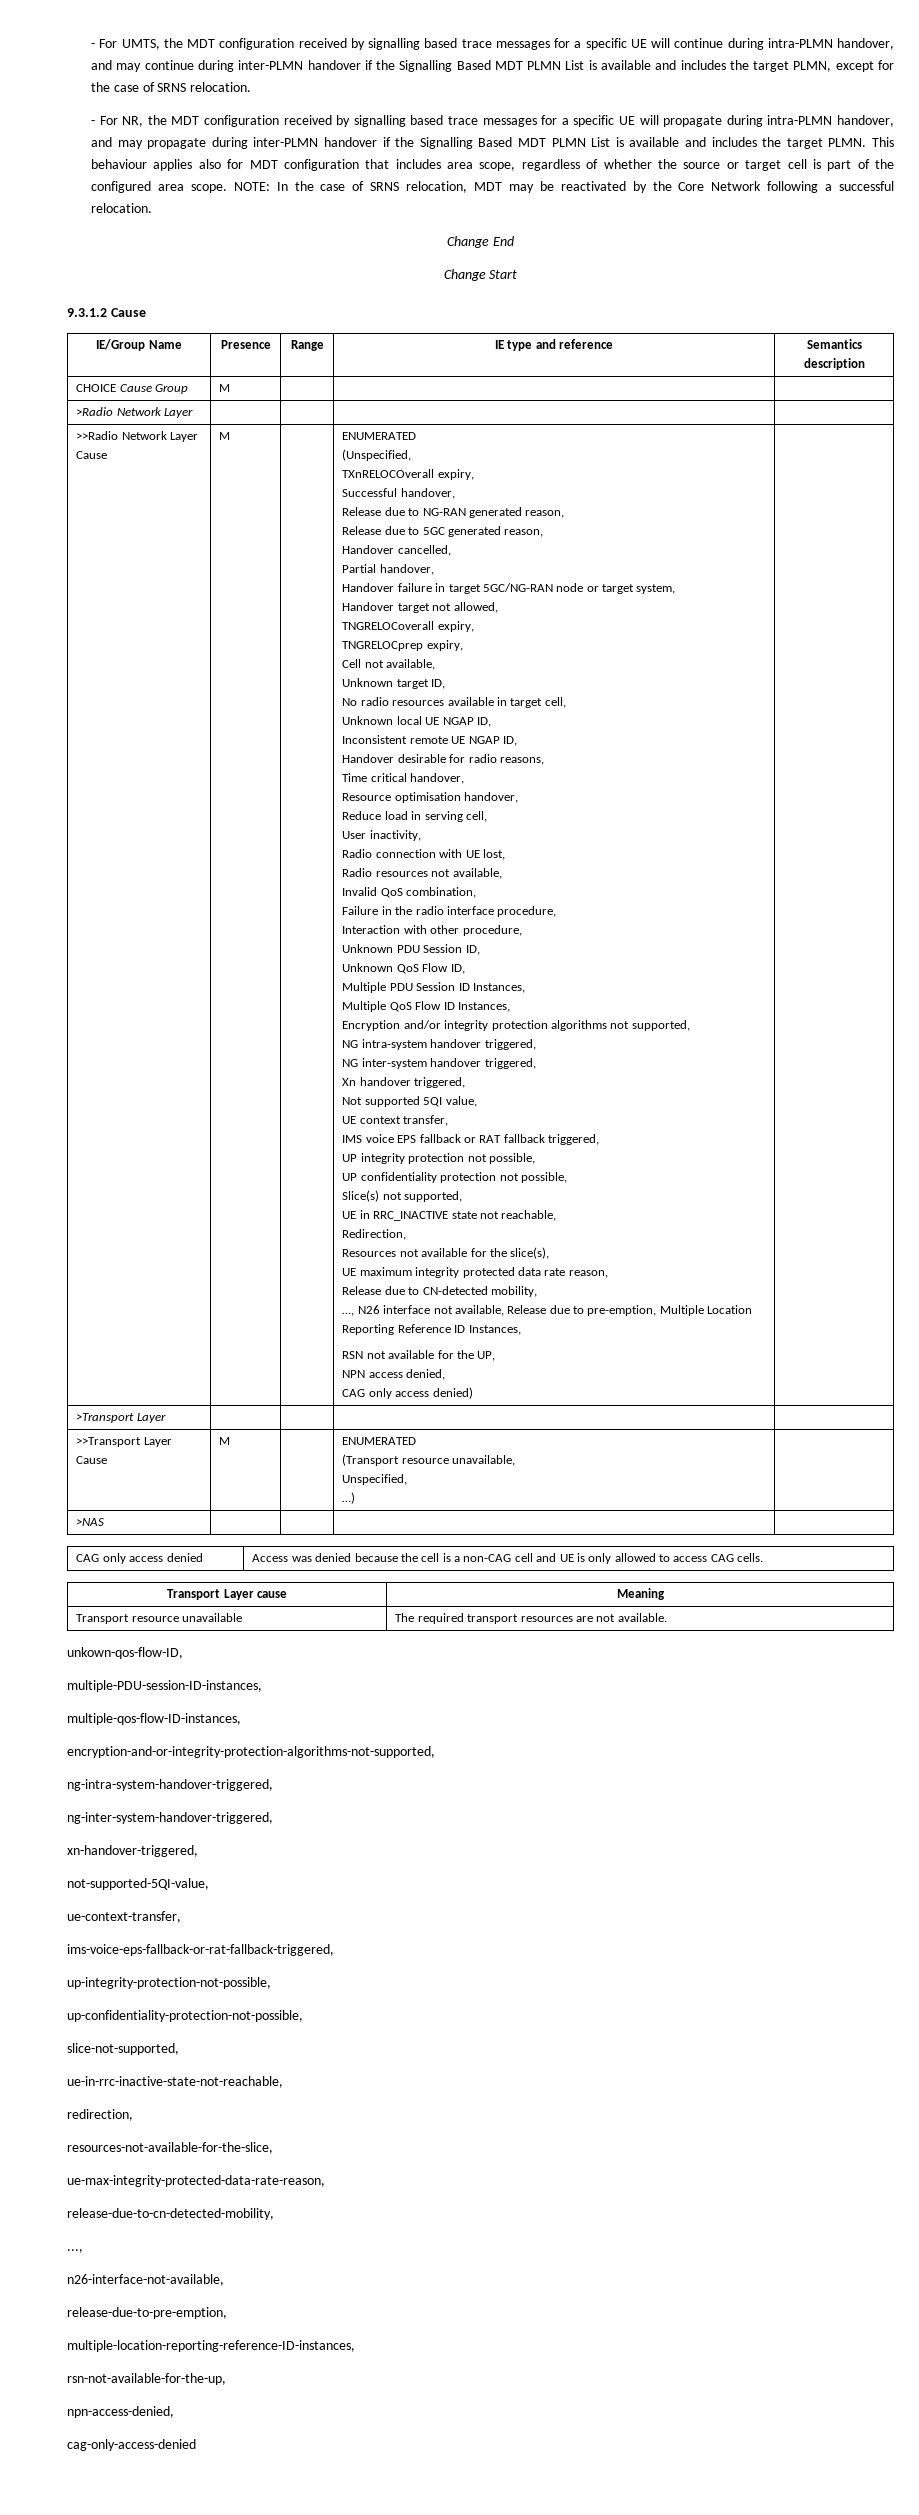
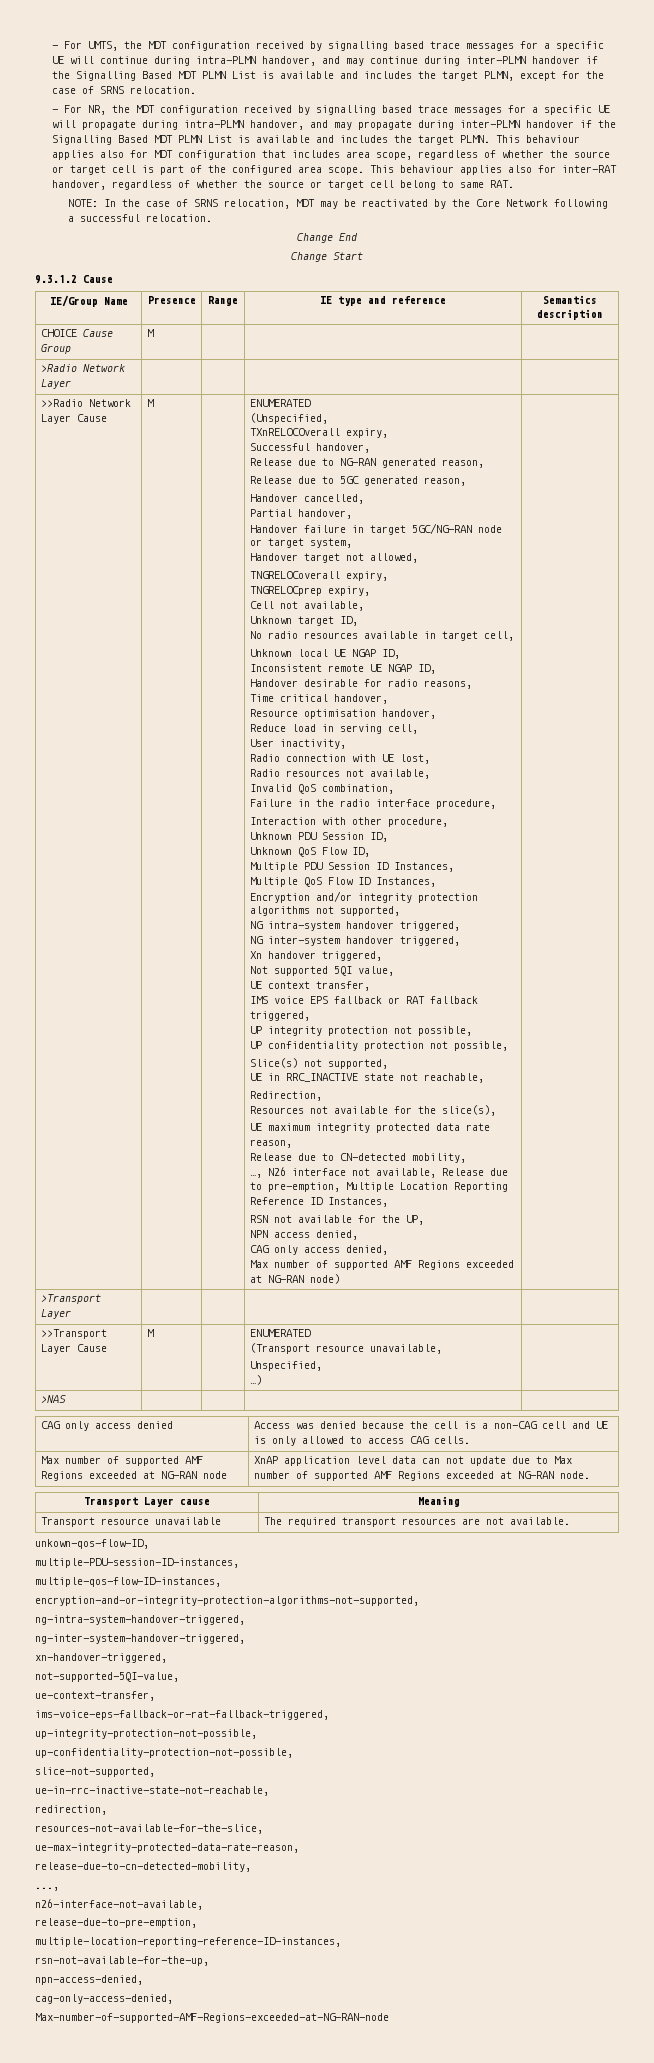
- This behaviour applies also for MDT configuration that includes area scope, regardless of whether the source or target cell is part of the configured area scope. NOTE: In the case of SRNS relocation, MDT may be reactivated by the Core Network following a successful relocation.
+ This behaviour applies also for MDT configuration that includes area scope, regardless of whether the source or target cell is part of the configured area scope. This behaviour applies also for inter-RAT handover, regardless of whether the source or target cell belong to same RAT.
+ NOTE: In the case of SRNS relocation, MDT may be reactivated by the Core Network following a successful relocation.
- CAG only access denied)
+ CAG only access denied,
+ Max number of supported AMF Regions exceeded at NG-RAN node)
+ Max number of supported AMF Regions exceeded at NG-RAN node | XnAP application level data can not update due to Max number of supported AMF Regions exceeded at NG-RAN node.
- cag-only-access-denied
+ cag-only-access-denied,
+ Max-number-of-supported-AMF-Regions-exceeded-at-NG-RAN-node

